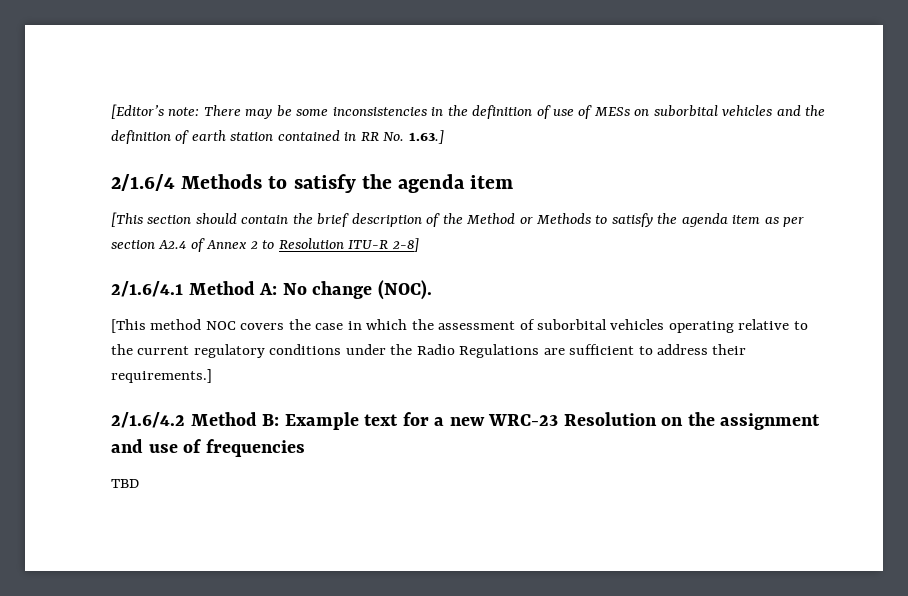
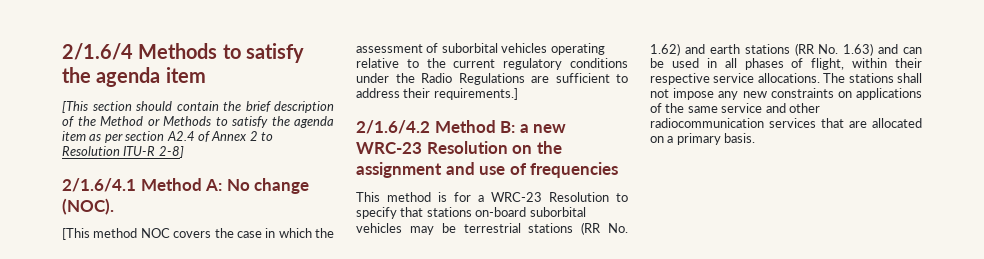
- [Editor’s note: There may be some inconsistencies in the definition of use of MESs on suborbital vehicles and the definition of earth station contained in RR No. 1.63.]
- 2/1.6/4.2 Method B: Example text for a new WRC-23 Resolution on the assignment and use of frequencies
+ 2/1.6/4.2 Method B: a new WRC-23 Resolution on the assignment and use of frequencies
- TBD
+ This method is for a WRC-23 Resolution to specify that stations on-board suborbital vehicles may be terrestrial stations (RR No. 1.62) and earth stations (RR No. 1.63) and can be used in all phases of flight, within their respective service allocations. The stations shall not impose any new constraints on applications of the same service and other radiocommunication services that are allocated on a primary basis.

